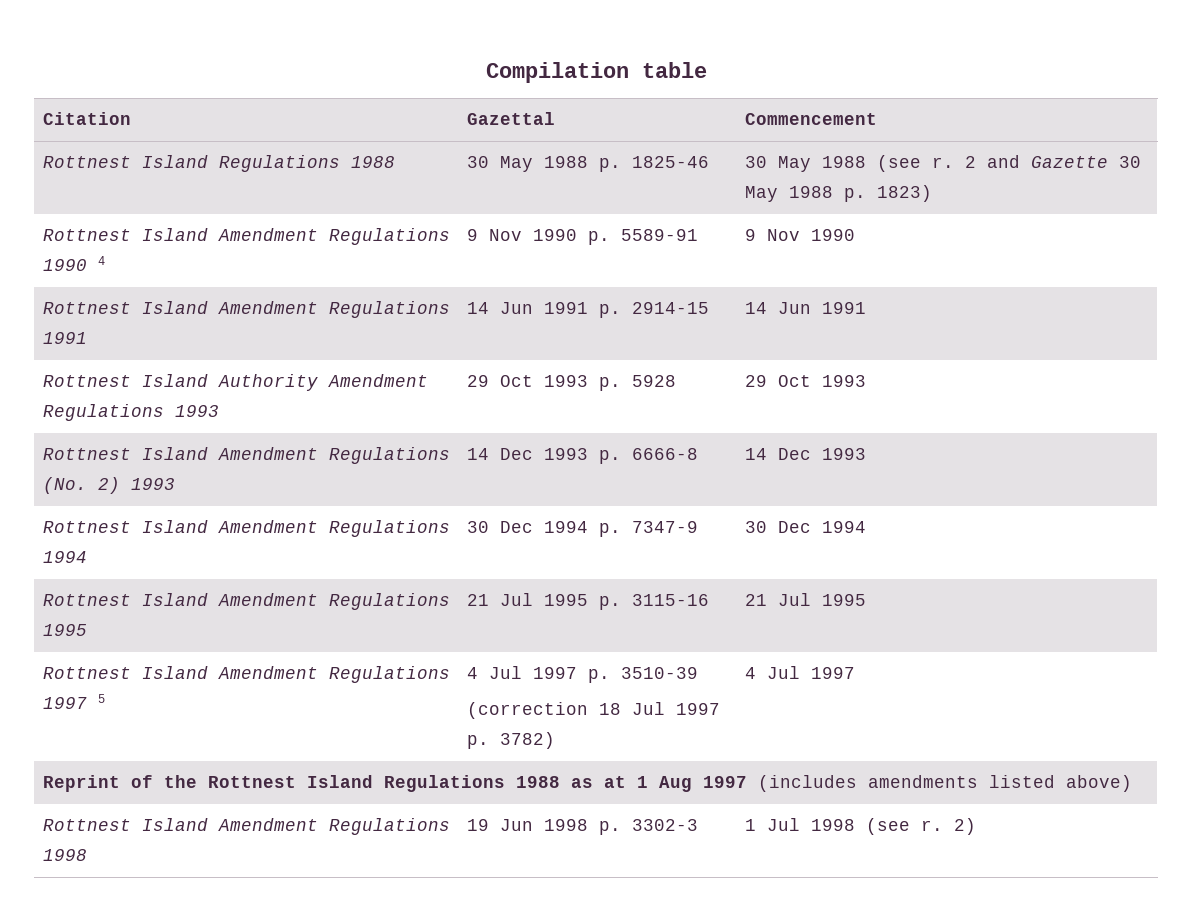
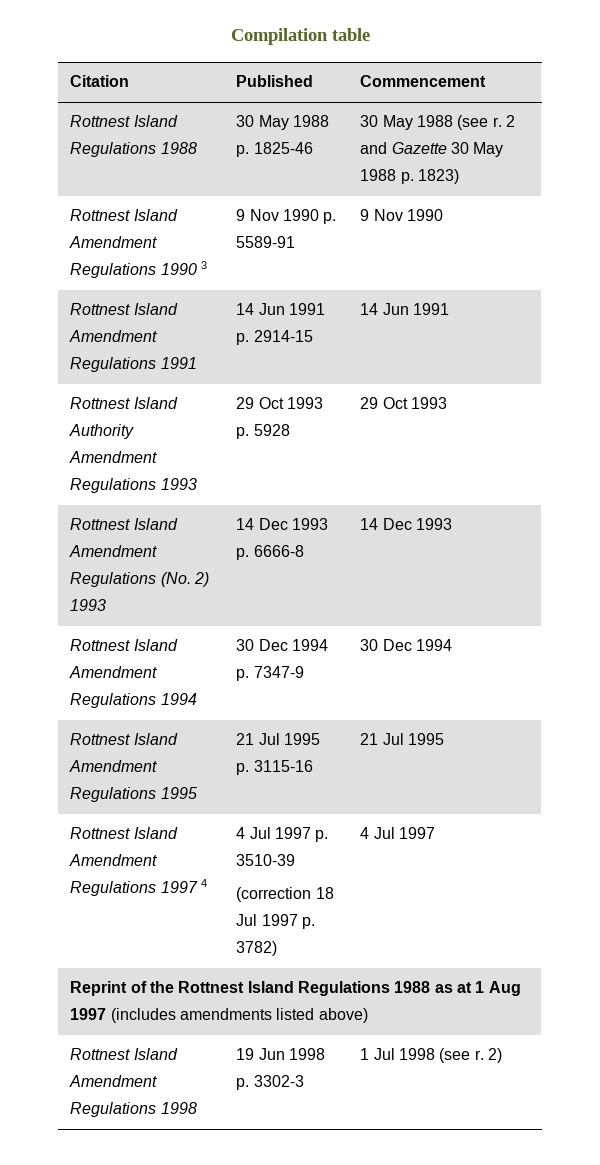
- Citation | Gazettal | Commencement
+ Citation | Published | Commencement
- Rottnest Island Amendment Regulations 1990 4 | 9 Nov 1990 p. 5589-91 | 9 Nov 1990
+ Rottnest Island Amendment Regulations 1990 3 | 9 Nov 1990 p. 5589-91 | 9 Nov 1990
- Rottnest Island Amendment Regulations 1997 5 | 4 Jul 1997 p. 3510-39
+ Rottnest Island Amendment Regulations 1997 4 | 4 Jul 1997 p. 3510-39

